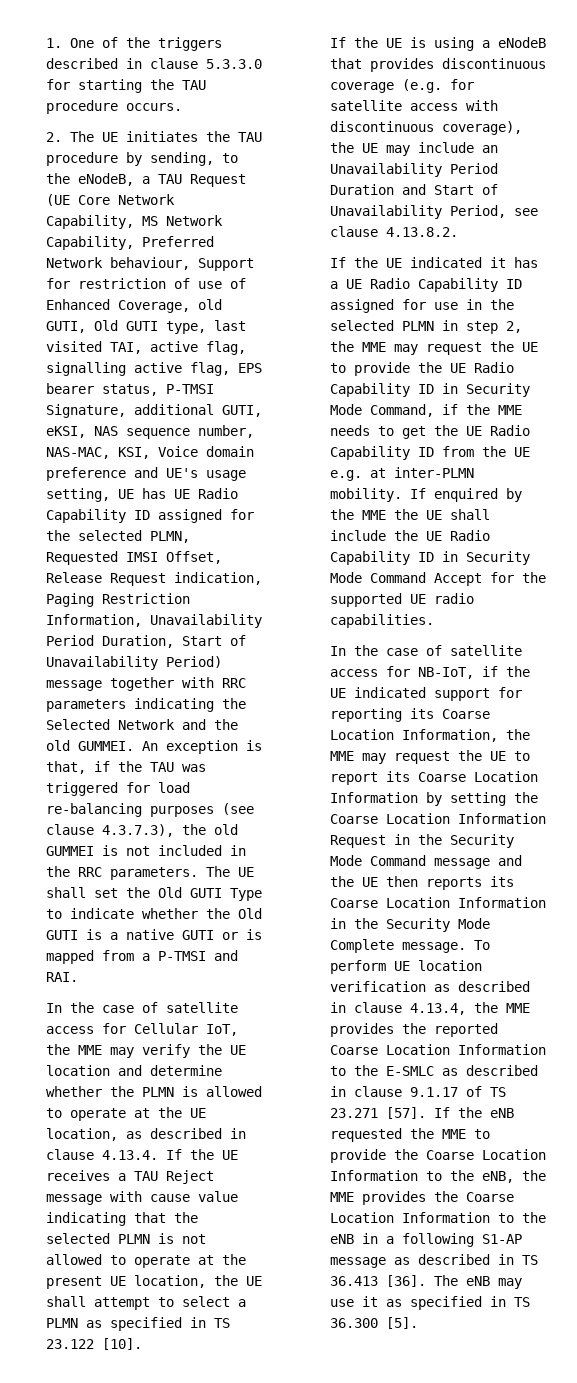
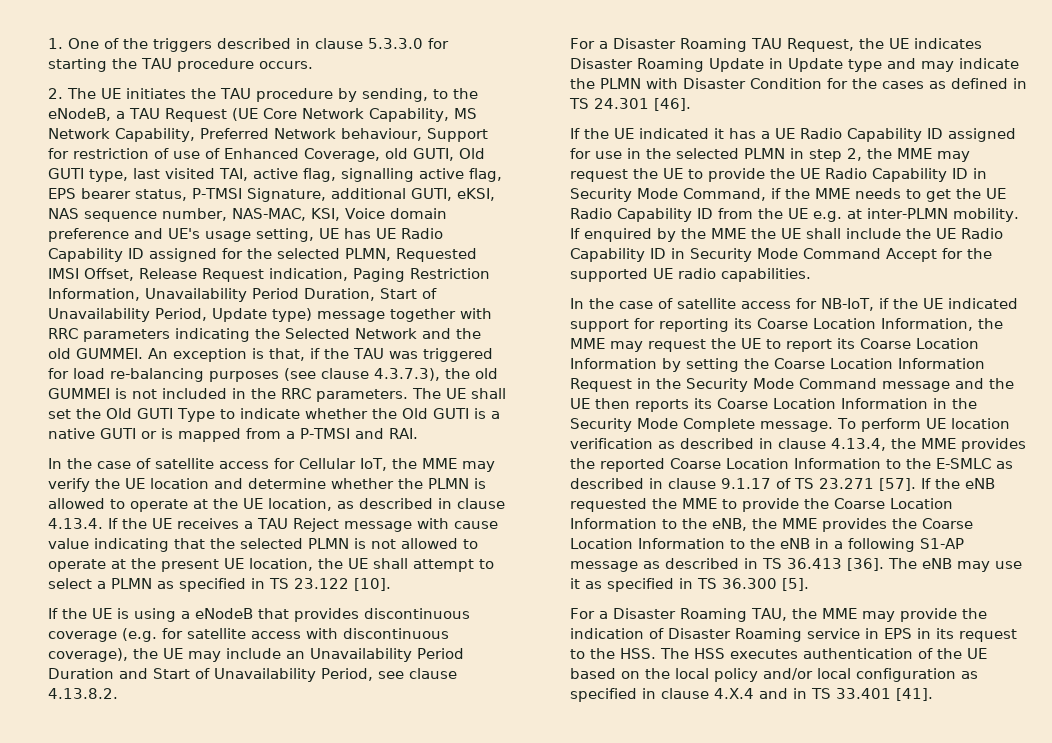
- 2. The UE initiates the TAU procedure by sending, to the eNodeB, a TAU Request (UE Core Network Capability, MS Network Capability, Preferred Network behaviour, Support for restriction of use of Enhanced Coverage, old GUTI, Old GUTI type, last visited TAI, active flag, signalling active flag, EPS bearer status, P-TMSI Signature, additional GUTI, eKSI, NAS sequence number, NAS-MAC, KSI, Voice domain preference and UE's usage setting, UE has UE Radio Capability ID assigned for the selected PLMN, Requested IMSI Offset, Release Request indication, Paging Restriction Information, Unavailability Period Duration, Start of Unavailability Period) message together with RRC parameters indicating the Selected Network and the old GUMMEI.
+ 2. The UE initiates the TAU procedure by sending, to the eNodeB, a TAU Request (UE Core Network Capability, MS Network Capability, Preferred Network behaviour, Support for restriction of use of Enhanced Coverage, old GUTI, Old GUTI type, last visited TAI, active flag, signalling active flag, EPS bearer status, P-TMSI Signature, additional GUTI, eKSI, NAS sequence number, NAS-MAC, KSI, Voice domain preference and UE's usage setting, UE has UE Radio Capability ID assigned for the selected PLMN, Requested IMSI Offset, Release Request indication, Paging Restriction Information, Unavailability Period Duration, Start of Unavailability Period, Update type) message together with RRC parameters indicating the Selected Network and the old GUMMEI.
+ For a Disaster Roaming TAU Request, the UE indicates Disaster Roaming Update in Update type and may indicate the PLMN with Disaster Condition for the cases as defined in TS 24.301 [46].
+ For a Disaster Roaming TAU, the MME may provide the indication of Disaster Roaming service in EPS in its request to the HSS. The HSS executes authentication of the UE based on the local policy and/or local configuration as specified in clause 4.X.4 and in TS 33.401 [41].

